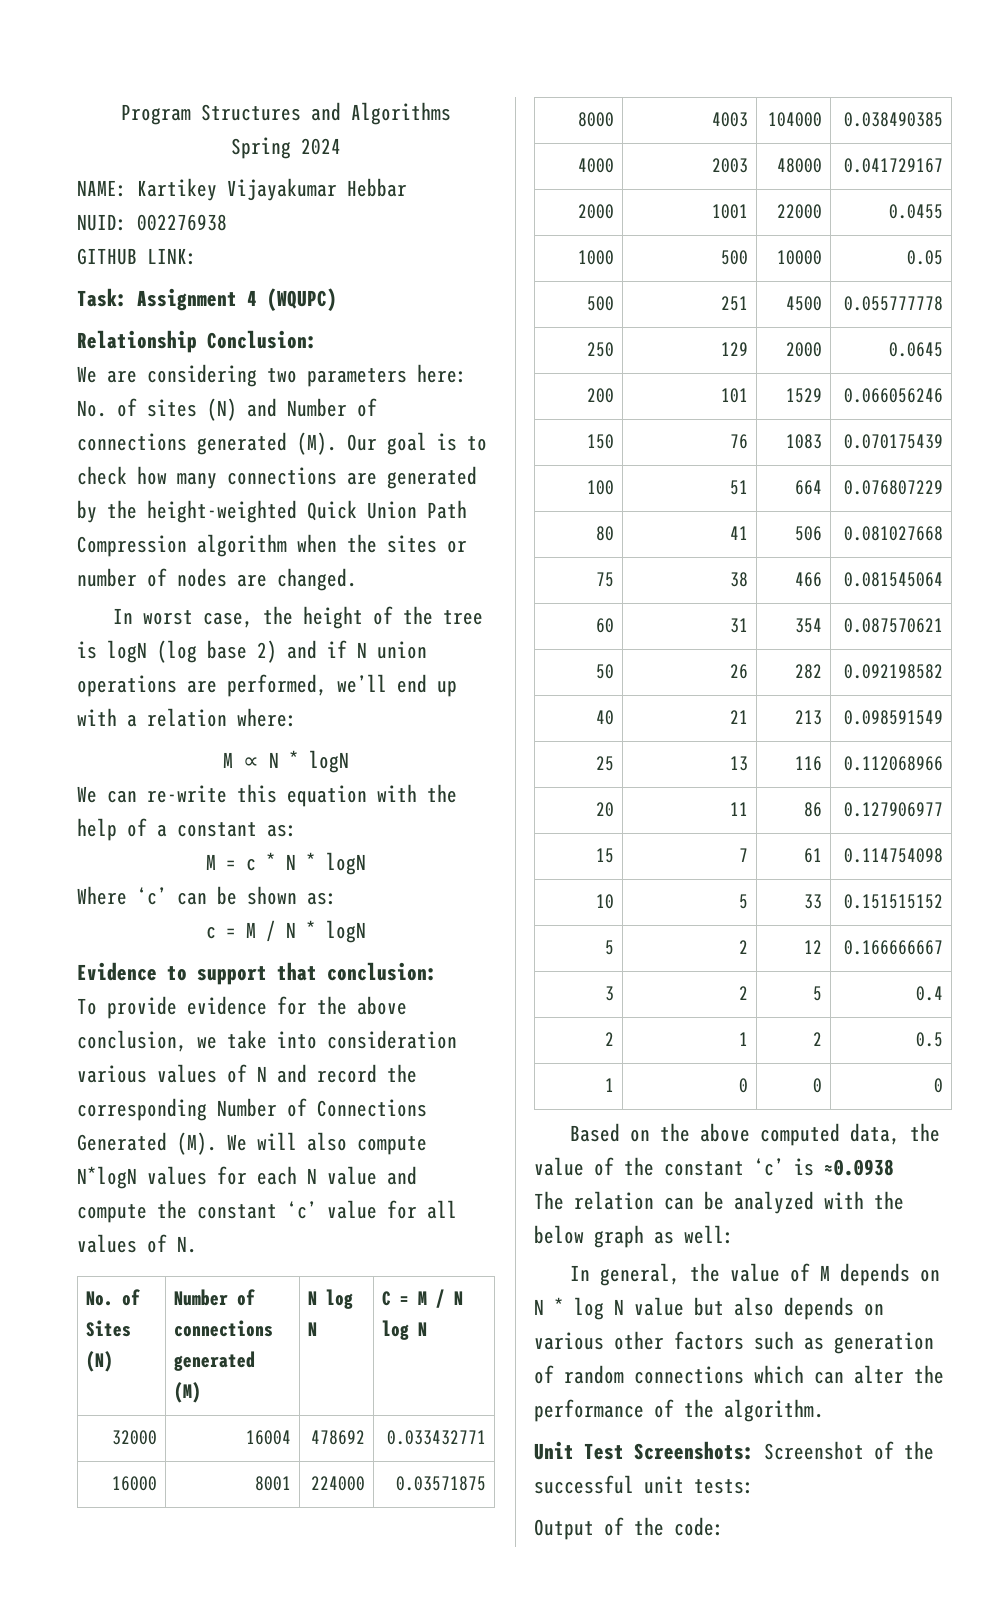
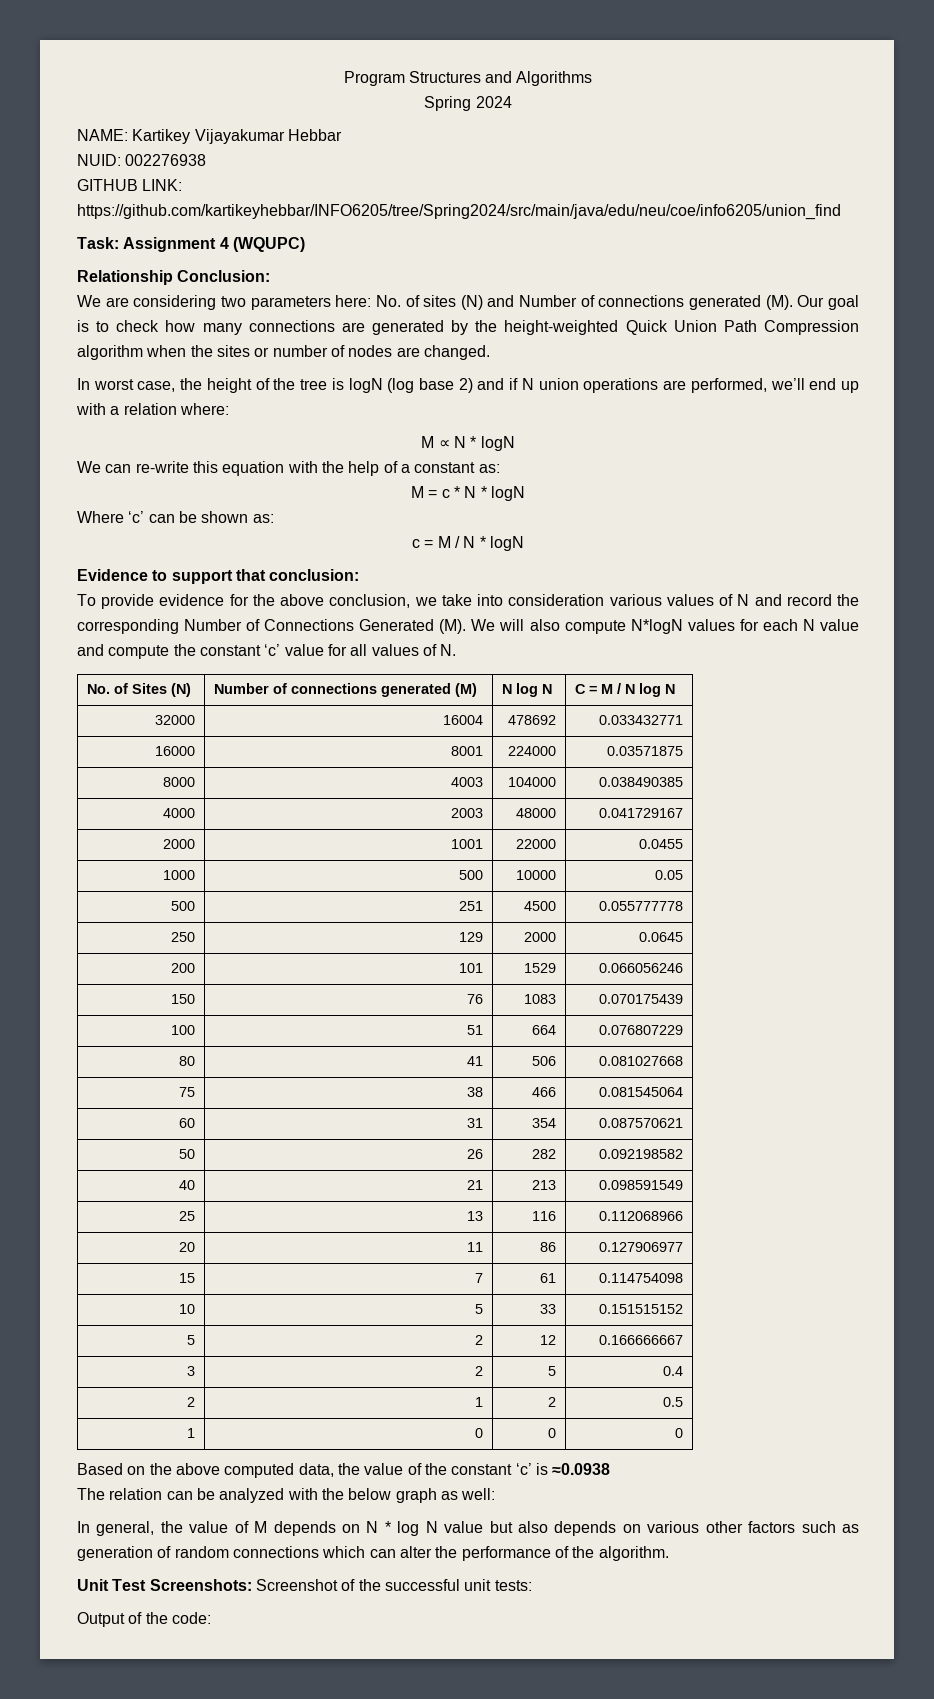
- GITHUB LINK:
+ GITHUB LINK: https://github.com/kartikeyhebbar/INFO6205/tree/Spring2024/src/main/java/edu/neu/coe/info6205/union_find

